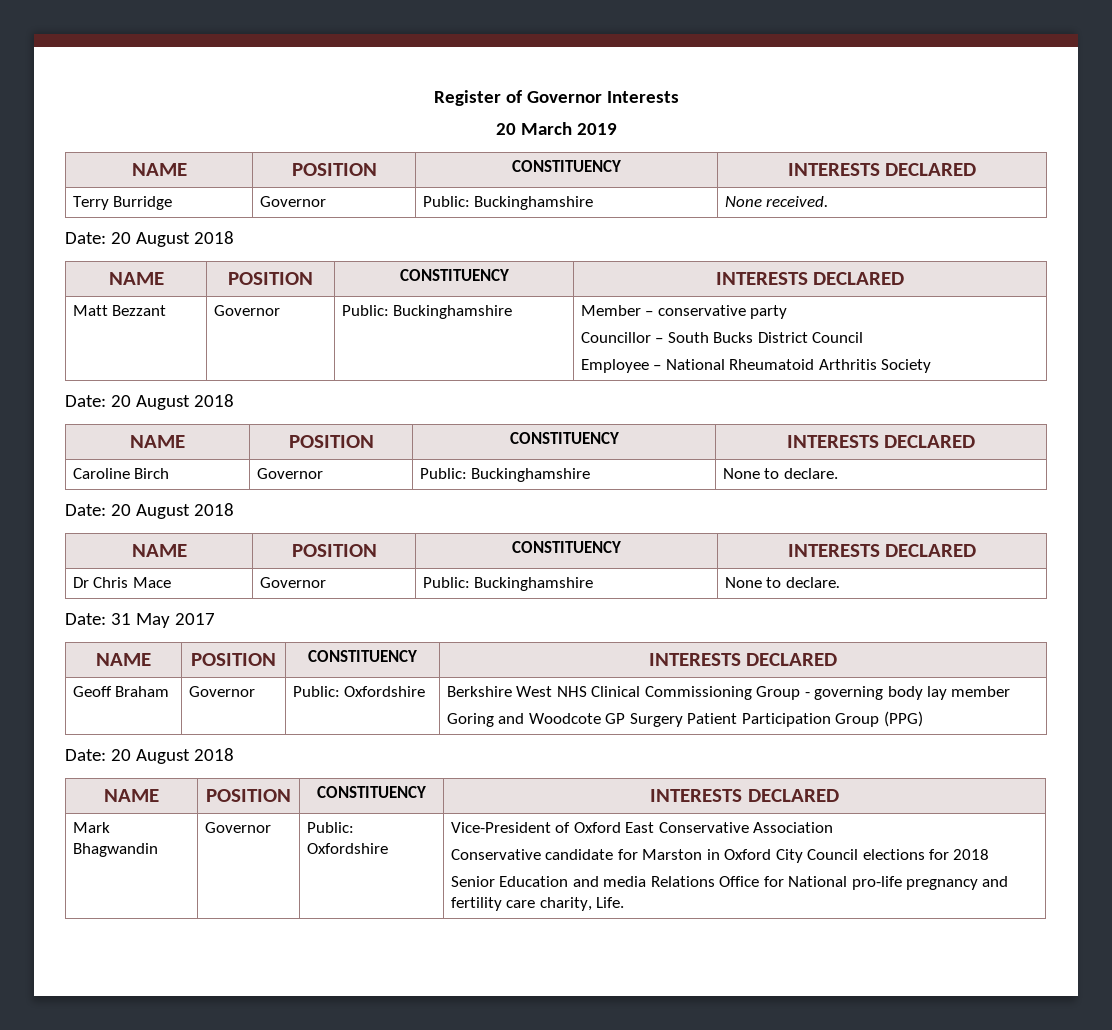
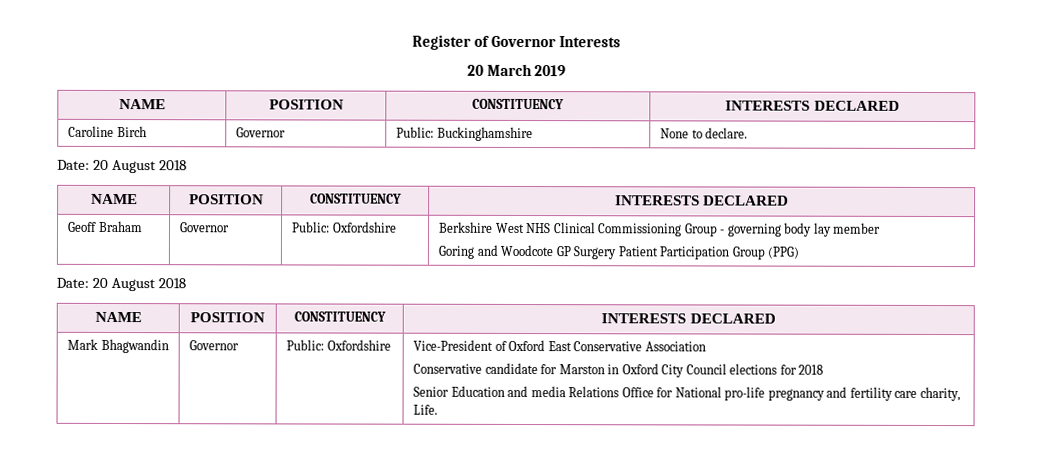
- Terry Burridge | Governor | Public: Buckinghamshire | None received.
- Date: 20 August 2018
- NAME | POSITION | CONSTITUENCY | INTERESTS DECLARED
- Matt Bezzant | Governor | Public: Buckinghamshire | Member – conservative party
- Councillor – South Bucks District Council
- Employee – National Rheumatoid Arthritis Society
- Date: 20 August 2018
- NAME | POSITION | CONSTITUENCY | INTERESTS DECLARED
- Dr Chris Mace | Governor | Public: Buckinghamshire | None to declare.
- Date: 31 May 2017
- NAME | POSITION | CONSTITUENCY | INTERESTS DECLARED

